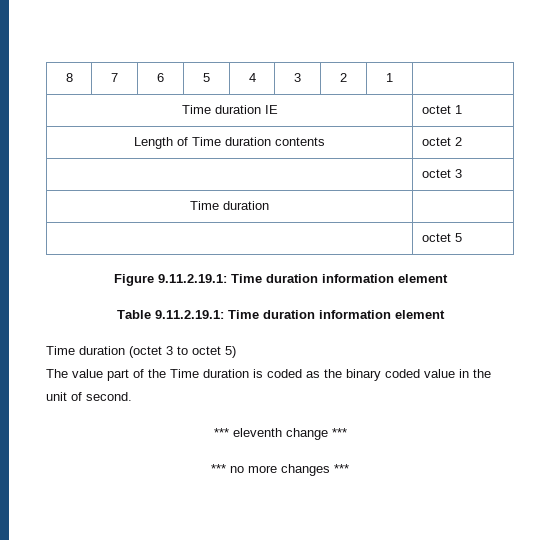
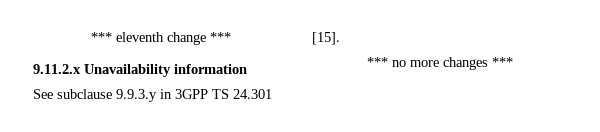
- 8 | 7 | 6 | 5 | 4 | 3 | 2 | 1 |
- Time duration IE | octet 1
- Length of Time duration contents | octet 2
- | octet 3
- Time duration |
- | octet 5
- Figure 9.11.2.19.1: Time duration information element
- Table 9.11.2.19.1: Time duration information element
- Time duration (octet 3 to octet 5)
- The value part of the Time duration is coded as the binary coded value in the unit of second.
  *** eleventh change ***
+ 9.11.2.x Unavailability information
+ See subclause 9.9.3.y in 3GPP TS 24.301 [15].

